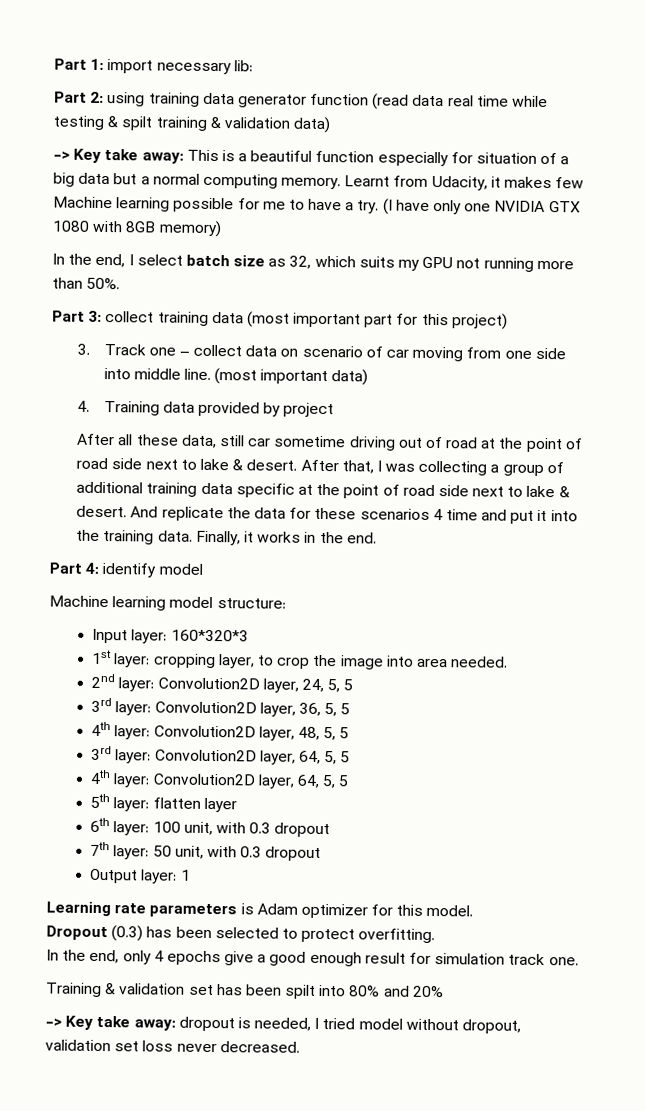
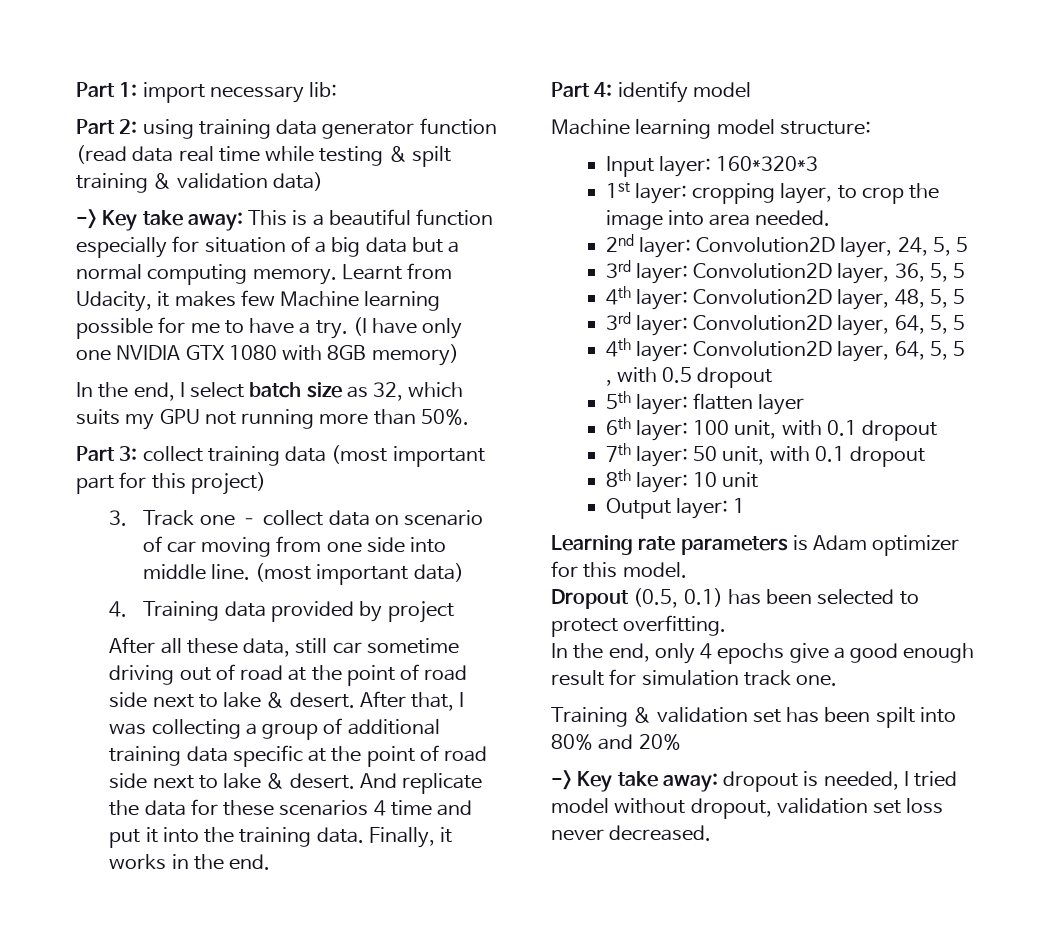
- 4th layer: Convolution2D layer, 64, 5, 5
+ 4th layer: Convolution2D layer, 64, 5, 5 , with 0.5 dropout
- 6th layer: 100 unit, with 0.3 dropout
+ 6th layer: 100 unit, with 0.1 dropout
- 7th layer: 50 unit, with 0.3 dropout
+ 7th layer: 50 unit, with 0.1 dropout
+ 8th layer: 10 unit
- Dropout (0.3) has been selected to protect overfitting.
+ Dropout (0.5, 0.1) has been selected to protect overfitting.

